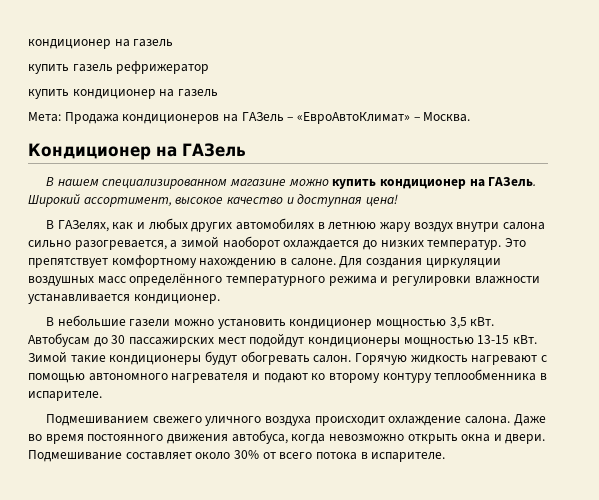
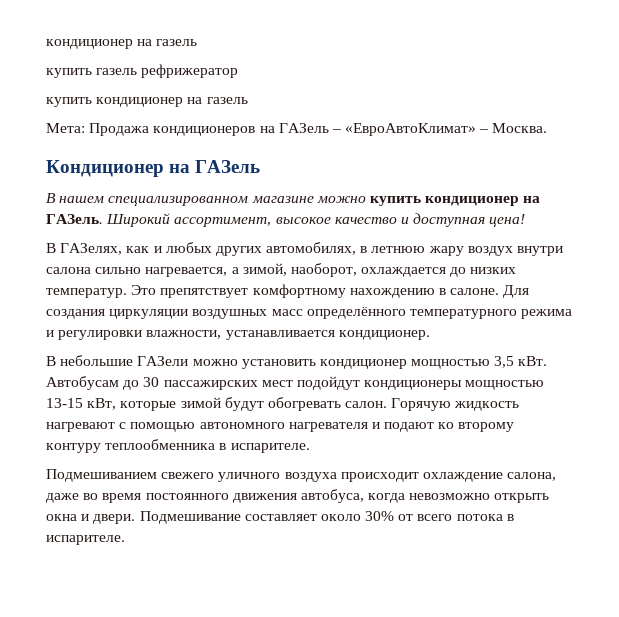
- В ГАЗелях, как и любых других автомобилях в летнюю жару воздух внутри салона сильно разогревается, а зимой наоборот охлаждается до низких температур.
+ В ГАЗелях, как и любых других автомобилях, в летнюю жару воздух внутри салона сильно нагревается, а зимой, наоборот, охлаждается до низких температур.
- Для создания циркуляции воздушных масс определённого температурного режима и регулировки влажности устанавливается кондиционер.
+ Для создания циркуляции воздушных масс определённого температурного режима и регулировки влажности, устанавливается кондиционер.
- В небольшие газели можно установить кондиционер мощностью 3,5 кВт.
+ В небольшие ГАЗели можно установить кондиционер мощностью 3,5 кВт.
- Автобусам до 30 пассажирских мест подойдут кондиционеры мощностью 13-15 кВт. Зимой такие кондиционеры будут обогревать салон.
+ Автобусам до 30 пассажирских мест подойдут кондиционеры мощностью 13-15 кВт, которые зимой будут обогревать салон.
- Подмешиванием свежего уличного воздуха происходит охлаждение салона. Даже во время постоянного движения автобуса, когда невозможно открыть окна и двери.
+ Подмешиванием свежего уличного воздуха происходит охлаждение салона, даже во время постоянного движения автобуса, когда невозможно открыть окна и двери.

